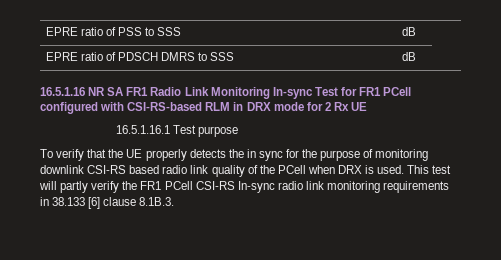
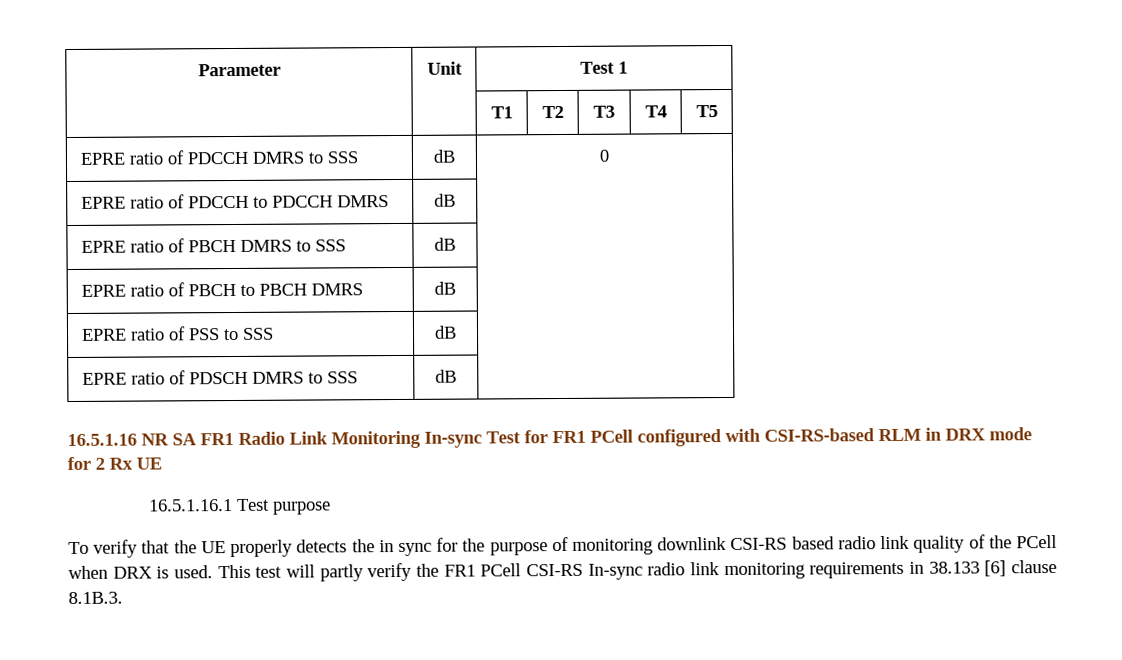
+ Parameter | Unit | Test 1
+ | | T1 | T2 | T3 | T4 | T5
+ EPRE ratio of PDCCH DMRS to SSS | dB | 0
+ EPRE ratio of PDCCH to PDCCH DMRS | dB |
+ EPRE ratio of PBCH DMRS to SSS | dB |
+ EPRE ratio of PBCH to PBCH DMRS | dB |

